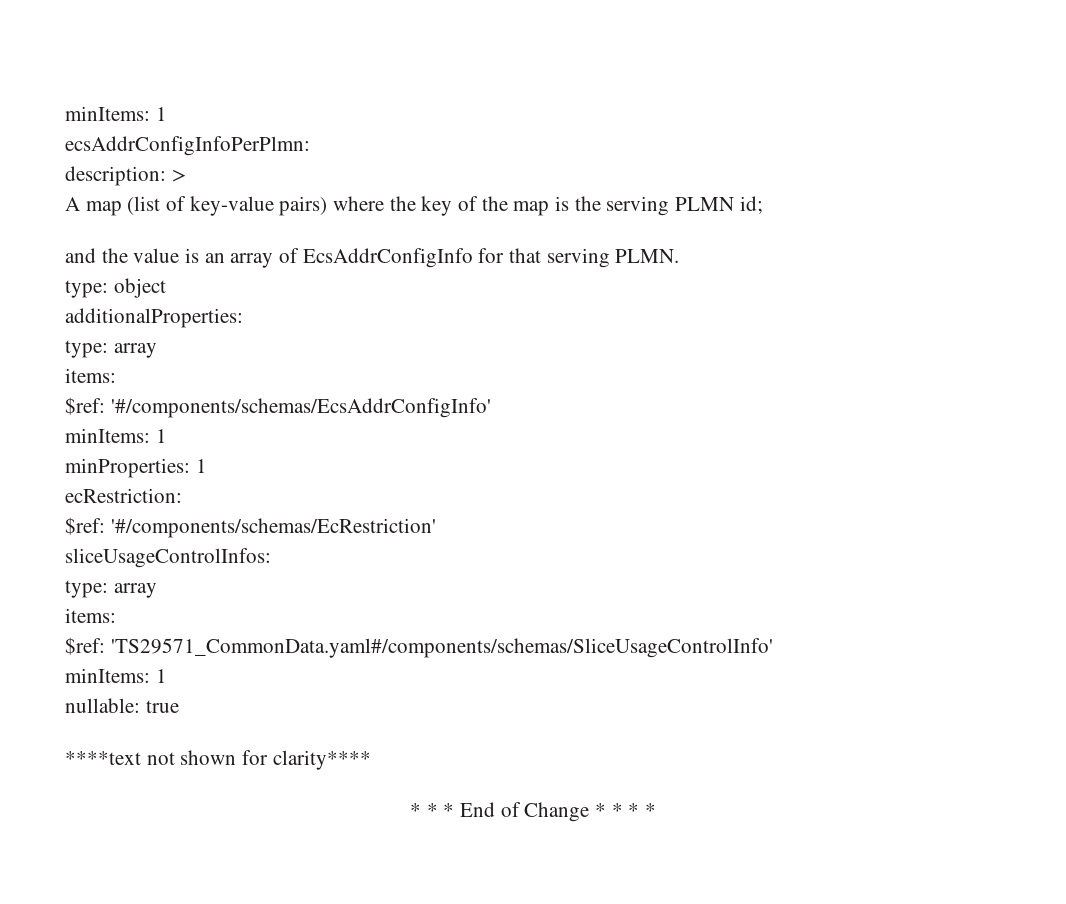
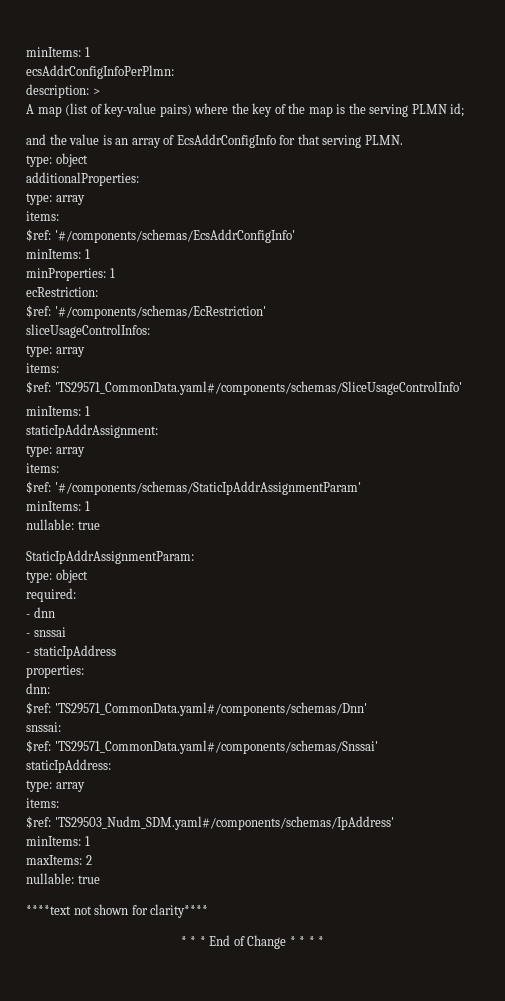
+ staticIpAddrAssignment:
+ type: array
+ items:
+ $ref: '#/components/schemas/StaticIpAddrAssignmentParam'
+ minItems: 1
+ nullable: true
+ StaticIpAddrAssignmentParam:
+ type: object
+ required:
+ - dnn
+ - snssai
+ - staticIpAddress
+ properties:
+ dnn:
+ $ref: 'TS29571_CommonData.yaml#/components/schemas/Dnn'
+ snssai:
+ $ref: 'TS29571_CommonData.yaml#/components/schemas/Snssai'
+ staticIpAddress:
+ type: array
+ items:
+ $ref: 'TS29503_Nudm_SDM.yaml#/components/schemas/IpAddress'
+ minItems: 1
+ maxItems: 2

